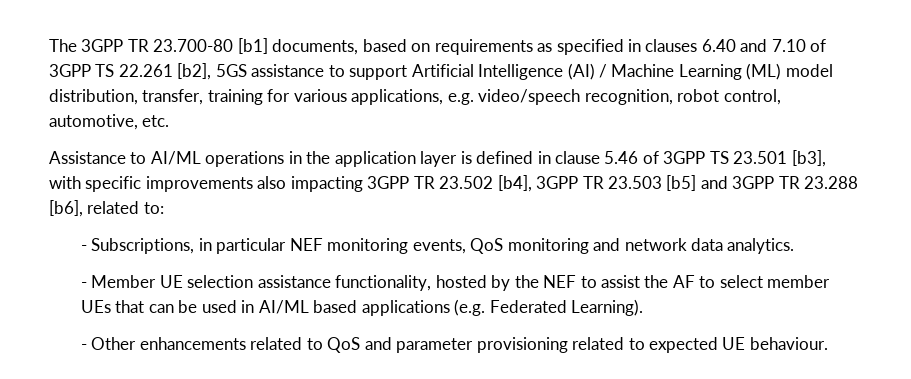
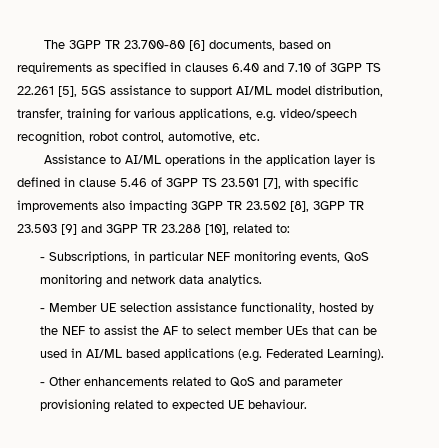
- The 3GPP TR 23.700-80 [b1] documents, based on requirements as specified in clauses 6.40 and 7.10 of 3GPP TS 22.261 [b2], 5GS assistance to support Artificial Intelligence (AI) / Machine Learning (ML) model distribution, transfer, training for various applications, e.g. video/speech recognition, robot control, automotive, etc.
+ The 3GPP TR 23.700-80 [6] documents, based on requirements as specified in clauses 6.40 and 7.10 of 3GPP TS 22.261 [5], 5GS assistance to support AI/ML model distribution, transfer, training for various applications, e.g. video/speech recognition, robot control, automotive, etc.
- Assistance to AI/ML operations in the application layer is defined in clause 5.46 of 3GPP TS 23.501 [b3], with specific improvements also impacting 3GPP TR 23.502 [b4], 3GPP TR 23.503 [b5] and 3GPP TR 23.288 [b6], related to:
+ Assistance to AI/ML operations in the application layer is defined in clause 5.46 of 3GPP TS 23.501 [7], with specific improvements also impacting 3GPP TR 23.502 [8], 3GPP TR 23.503 [9] and 3GPP TR 23.288 [10], related to:

